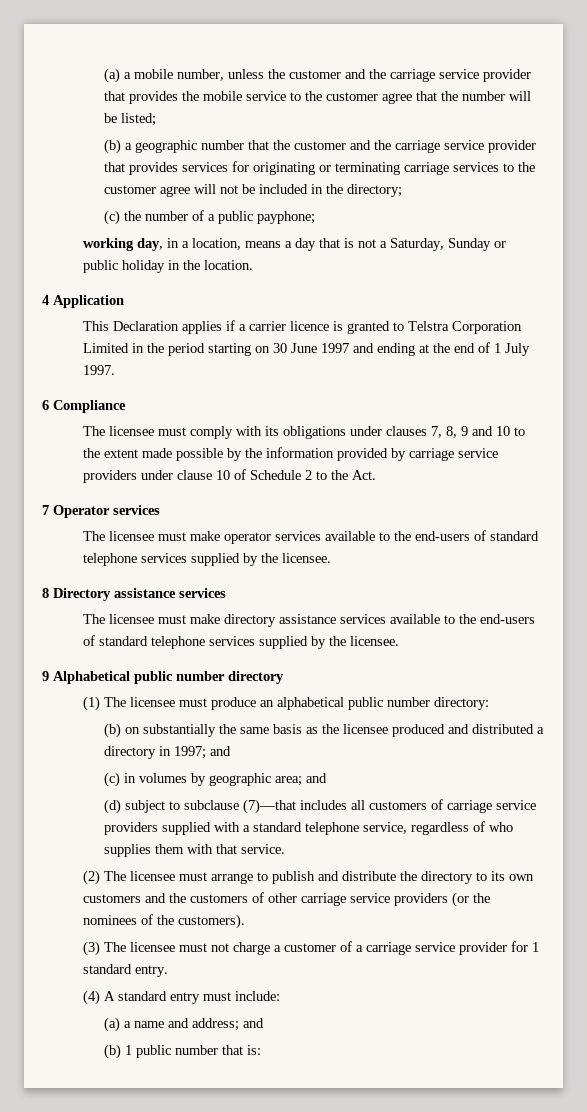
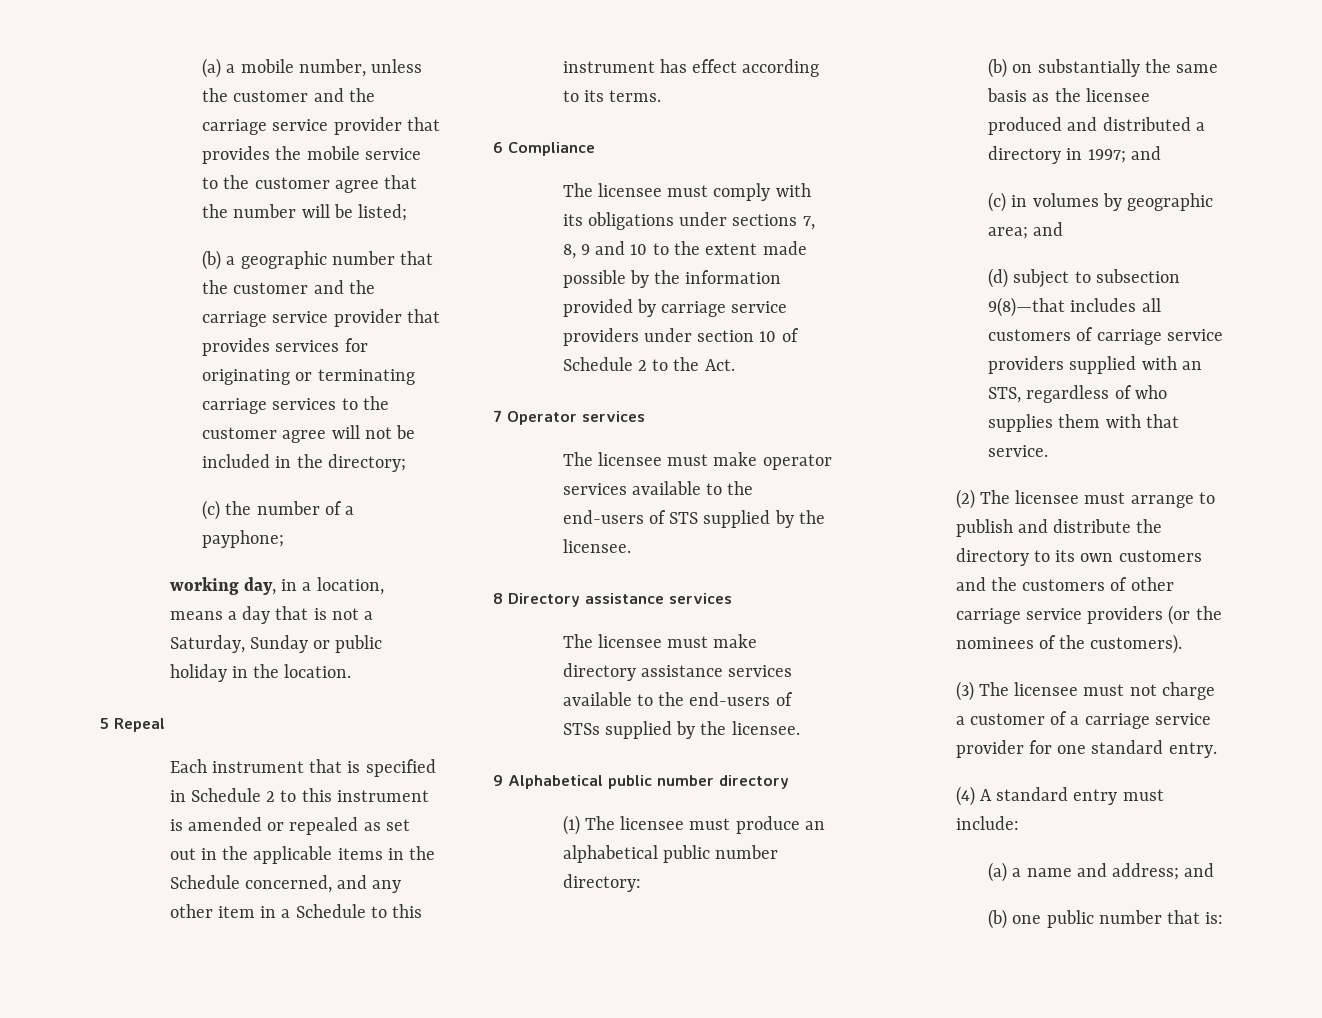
- (c) the number of a public payphone;
+ (c) the number of a payphone;
- 4 Application
- This Declaration applies if a carrier licence is granted to Telstra Corporation Limited in the period starting on 30 June 1997 and ending at the end of 1 July 1997.
+ 5 Repeal
+ Each instrument that is specified in Schedule 2 to this instrument is amended or repealed as set out in the applicable items in the Schedule concerned, and any other item in a Schedule to this instrument has effect according to its terms.
- The licensee must comply with its obligations under clauses 7, 8, 9 and 10 to the extent made possible by the information provided by carriage service providers under clause 10 of Schedule 2 to the Act.
+ The licensee must comply with its obligations under sections 7, 8, 9 and 10 to the extent made possible by the information provided by carriage service providers under section 10 of Schedule 2 to the Act.
- The licensee must make operator services available to the end-users of standard telephone services supplied by the licensee.
+ The licensee must make operator services available to the end-users of STS supplied by the licensee.
- The licensee must make directory assistance services available to the end-users of standard telephone services supplied by the licensee.
+ The licensee must make directory assistance services available to the end-users of STSs supplied by the licensee.
- (d) subject to subclause (7)—that includes all customers of carriage service providers supplied with a standard telephone service, regardless of who supplies them with that service.
+ (d) subject to subsection 9(8)—that includes all customers of carriage service providers supplied with an STS, regardless of who supplies them with that service.
- (3) The licensee must not charge a customer of a carriage service provider for 1 standard entry.
+ (3) The licensee must not charge a customer of a carriage service provider for one standard entry.
- (b) 1 public number that is:
+ (b) one public number that is:

